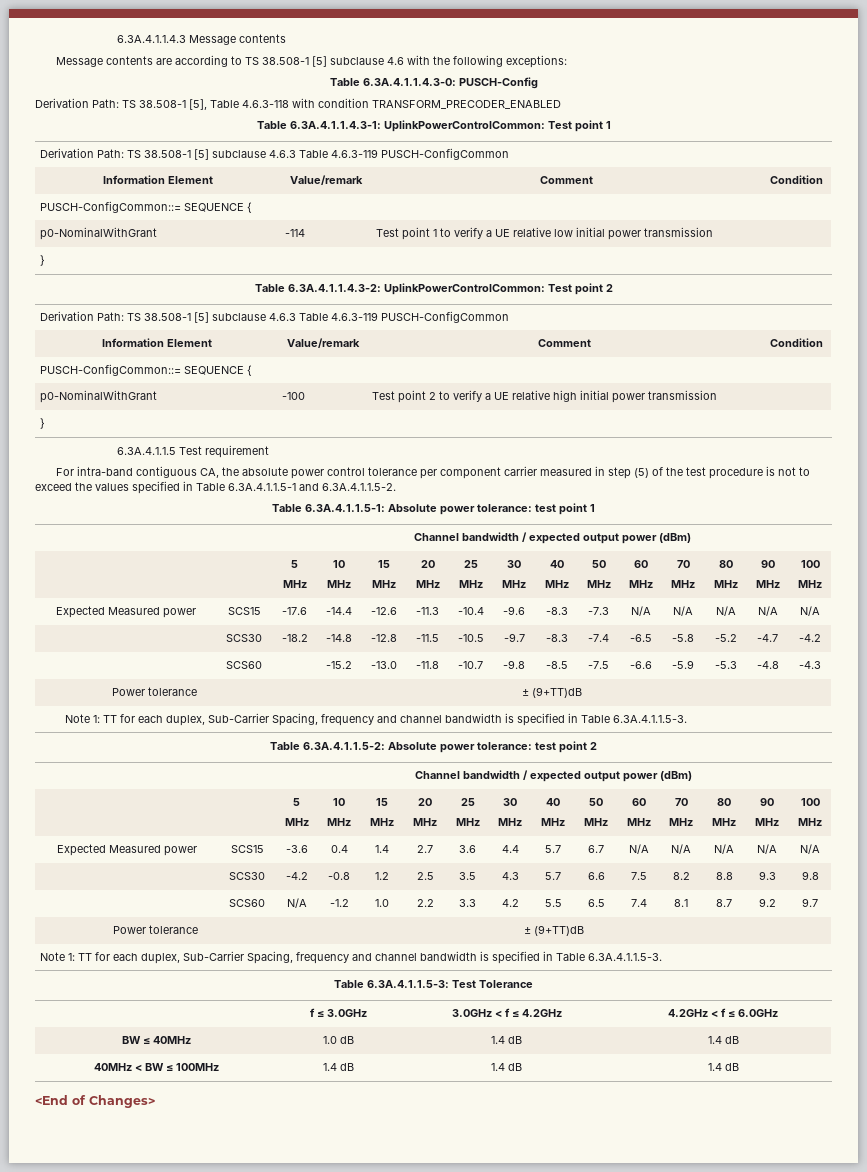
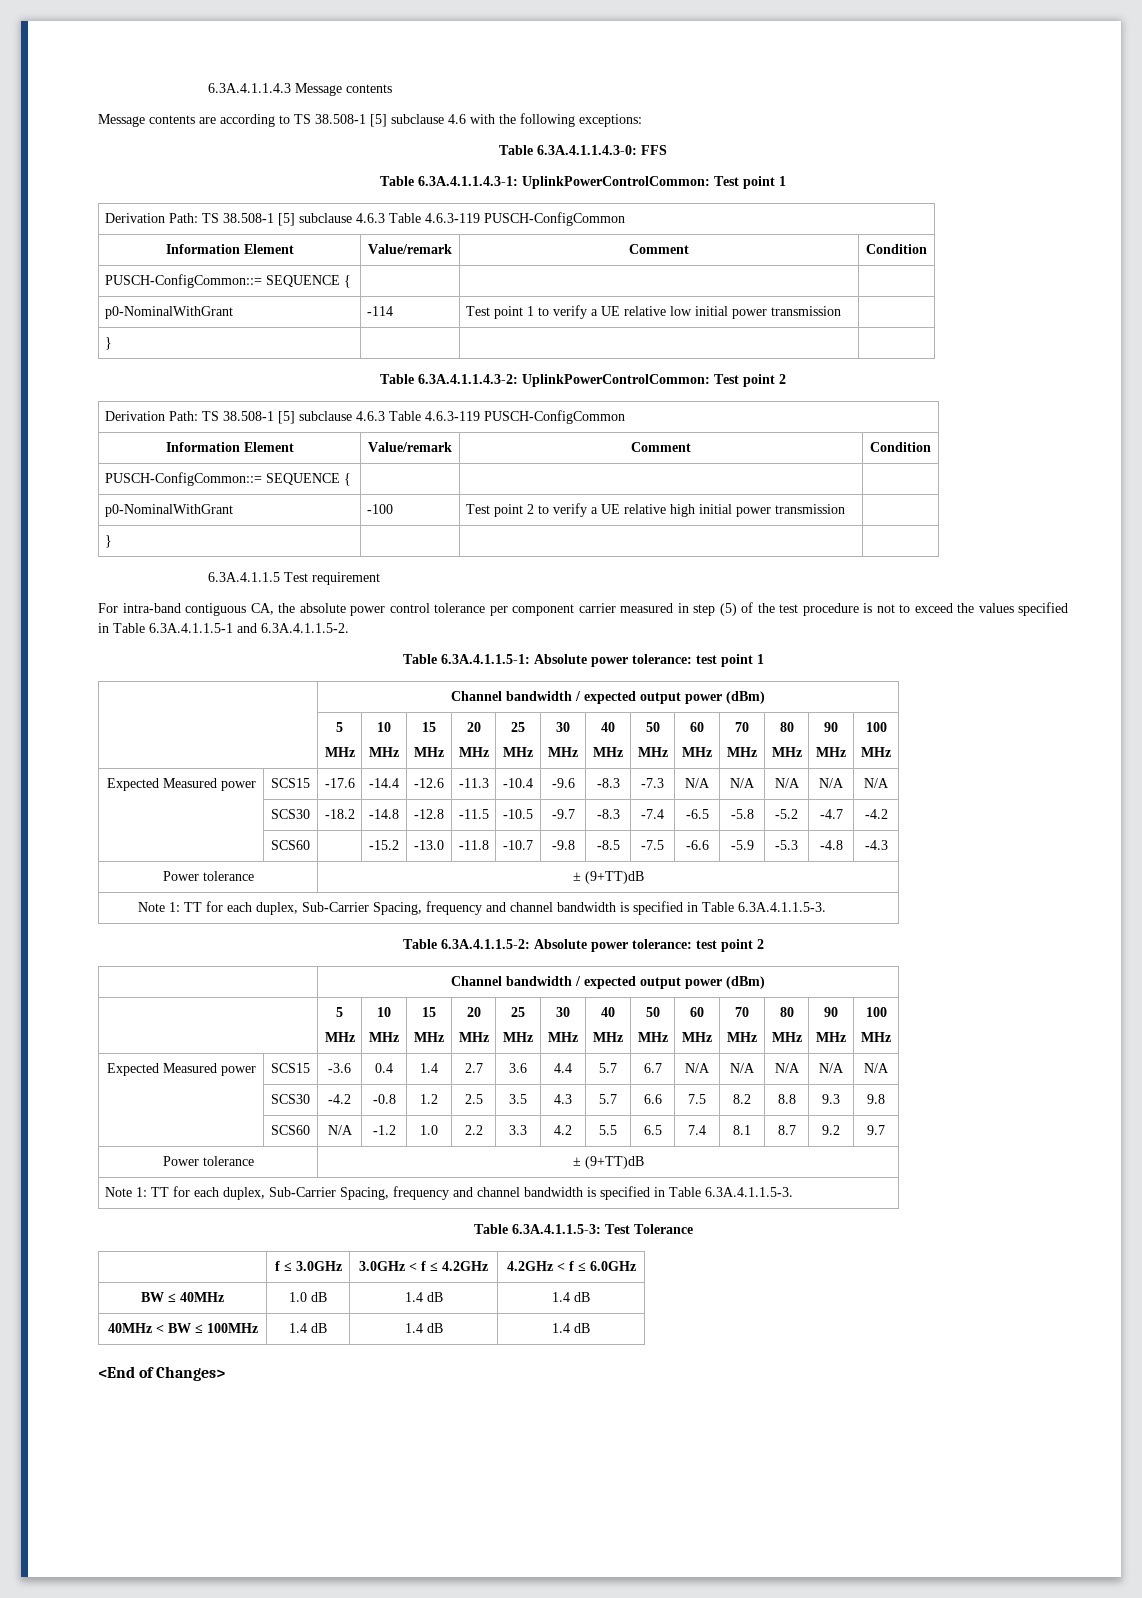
- Table 6.3A.4.1.1.4.3-0: PUSCH-Config
- Derivation Path: TS 38.508-1 [5], Table 4.6.3-118 with condition TRANSFORM_PRECODER_ENABLED
+ Table 6.3A.4.1.1.4.3-0: FFS

